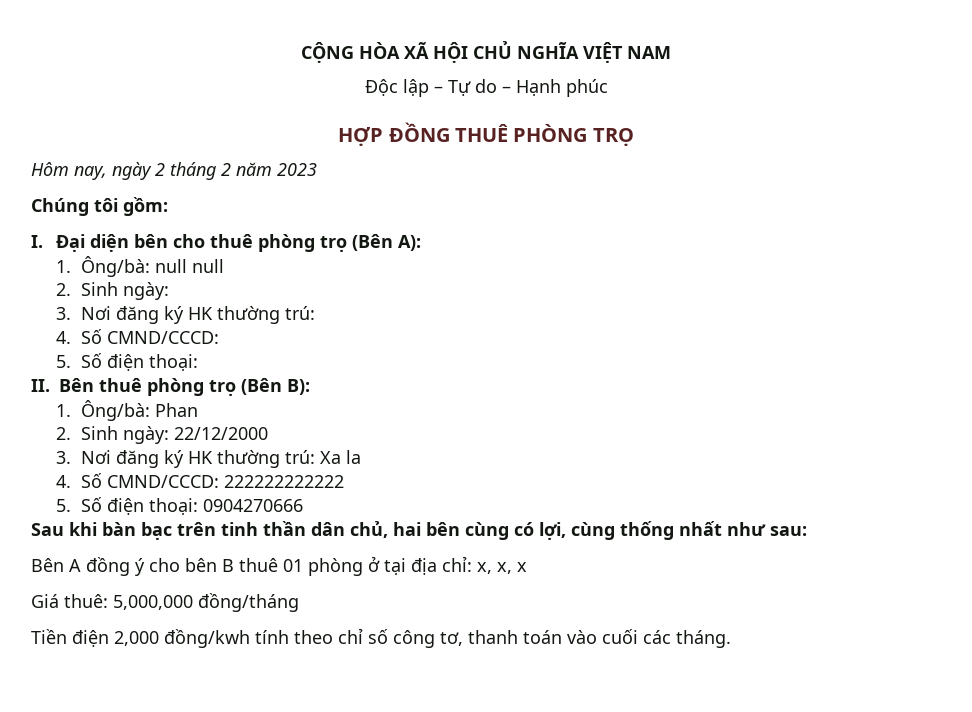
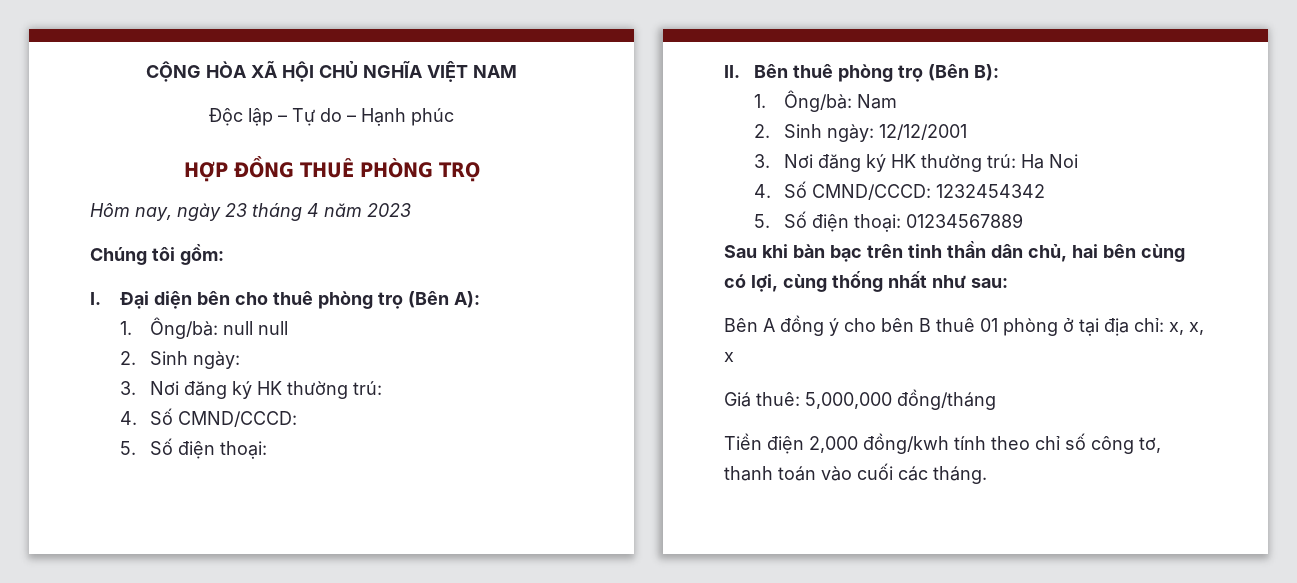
- Hôm nay, ngày 2 tháng 2 năm 2023
+ Hôm nay, ngày 23 tháng 4 năm 2023
- 1. Ông/bà: Phan
- 2. Sinh ngày: 22/12/2000
- 3. Nơi đăng ký HK thường trú: Xa la
- 4. Số CMND/CCCD: 222222222222
- 5. Số điện thoại: 0904270666
+ 1. Ông/bà: Nam
+ 2. Sinh ngày: 12/12/2001
+ 3. Nơi đăng ký HK thường trú: Ha Noi
+ 4. Số CMND/CCCD: 1232454342
+ 5. Số điện thoại: 01234567889

